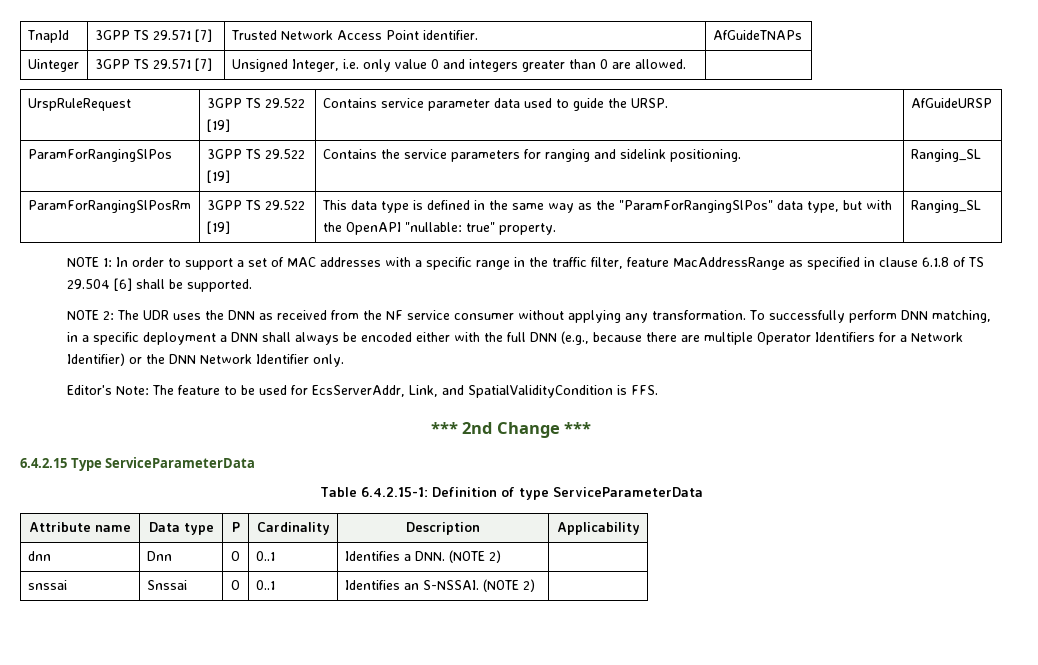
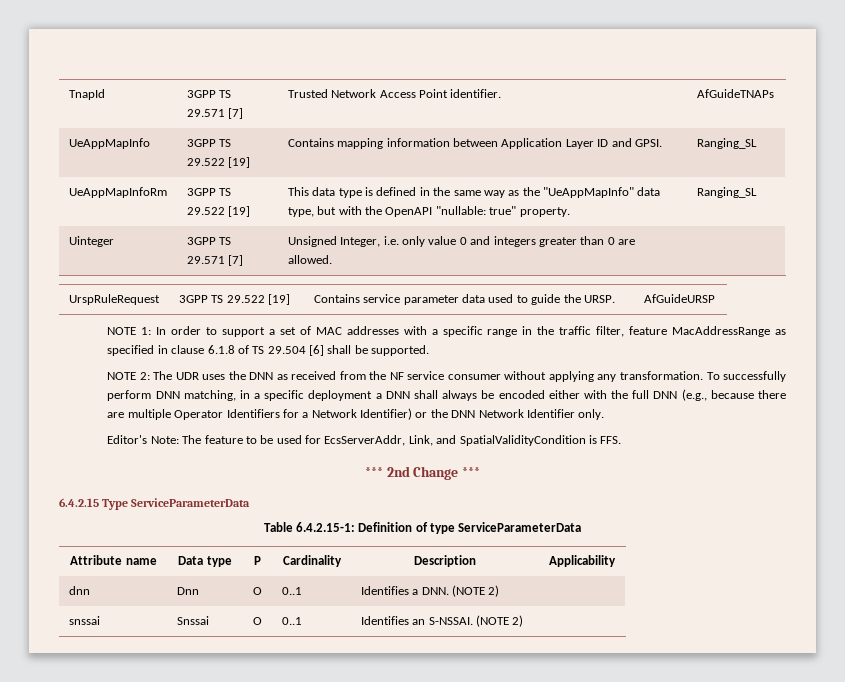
+ UeAppMapInfo | 3GPP TS 29.522 [19] | Contains mapping information between Application Layer ID and GPSI. | Ranging_SL
+ UeAppMapInfoRm | 3GPP TS 29.522 [19] | This data type is defined in the same way as the "UeAppMapInfo" data type, but with the OpenAPI "nullable: true" property. | Ranging_SL
- ParamForRangingSlPos | 3GPP TS 29.522 [19] | Contains the service parameters for ranging and sidelink positioning. | Ranging_SL
- ParamForRangingSlPosRm | 3GPP TS 29.522 [19] | This data type is defined in the same way as the "ParamForRangingSlPos" data type, but with the OpenAPI "nullable: true" property. | Ranging_SL

